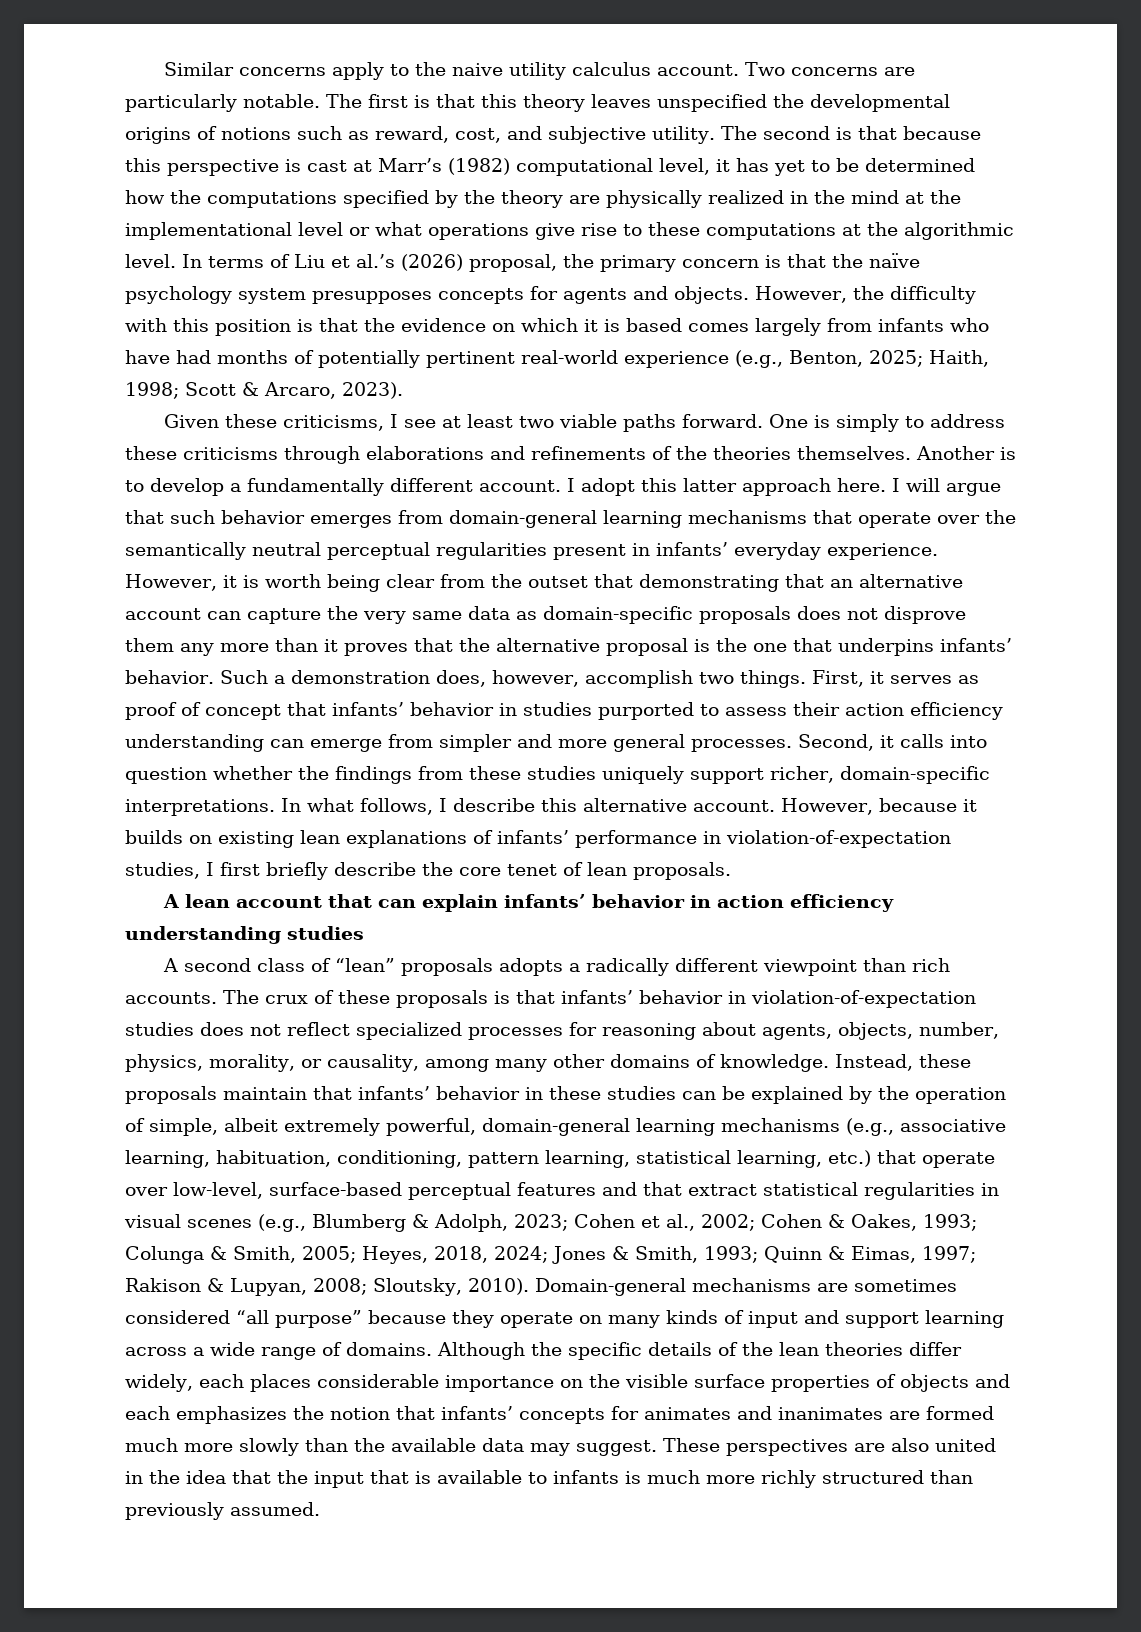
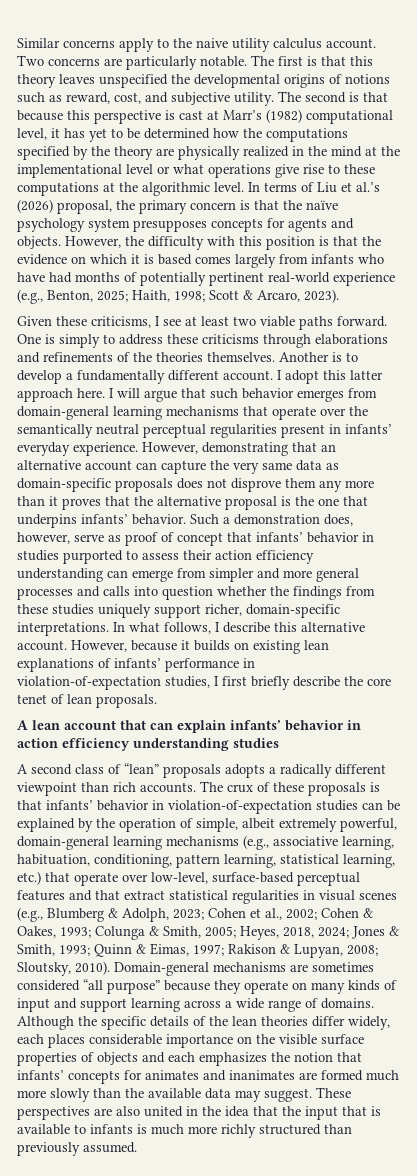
- However, it is worth being clear from the outset that demonstrating that an alternative account can capture the very same data as domain-specific proposals does not disprove them any more than it proves that the alternative proposal is the one that underpins infants’ behavior.
+ However, demonstrating that an alternative account can capture the very same data as domain-specific proposals does not disprove them any more than it proves that the alternative proposal is the one that underpins infants’ behavior.
- Such a demonstration does, however, accomplish two things. First, it serves as proof of concept that infants’ behavior in studies purported to assess their action efficiency understanding can emerge from simpler and more general processes. Second, it calls into question whether the findings from these studies uniquely support richer, domain-specific interpretations.
+ Such a demonstration does, however, serve as proof of concept that infants’ behavior in studies purported to assess their action efficiency understanding can emerge from simpler and more general processes and calls into question whether the findings from these studies uniquely support richer, domain-specific interpretations.
- The crux of these proposals is that infants’ behavior in violation-of-expectation studies does not reflect specialized processes for reasoning about agents, objects, number, physics, morality, or causality, among many other domains of knowledge. Instead, these proposals maintain that infants’ behavior in these studies can be explained by the operation of simple, albeit extremely powerful, domain-general learning mechanisms (e.g., associative learning, habituation, conditioning, pattern learning, statistical learning, etc.) that operate over low-level, surface-based perceptual features and that extract statistical regularities in visual scenes (e.g., Blumberg & Adolph, 2023;
+ The crux of these proposals is that infants’ behavior in violation-of-expectation studies can be explained by the operation of simple, albeit extremely powerful, domain-general learning mechanisms (e.g., associative learning, habituation, conditioning, pattern learning, statistical learning, etc.) that operate over low-level, surface-based perceptual features and that extract statistical regularities in visual scenes (e.g., Blumberg & Adolph, 2023;

